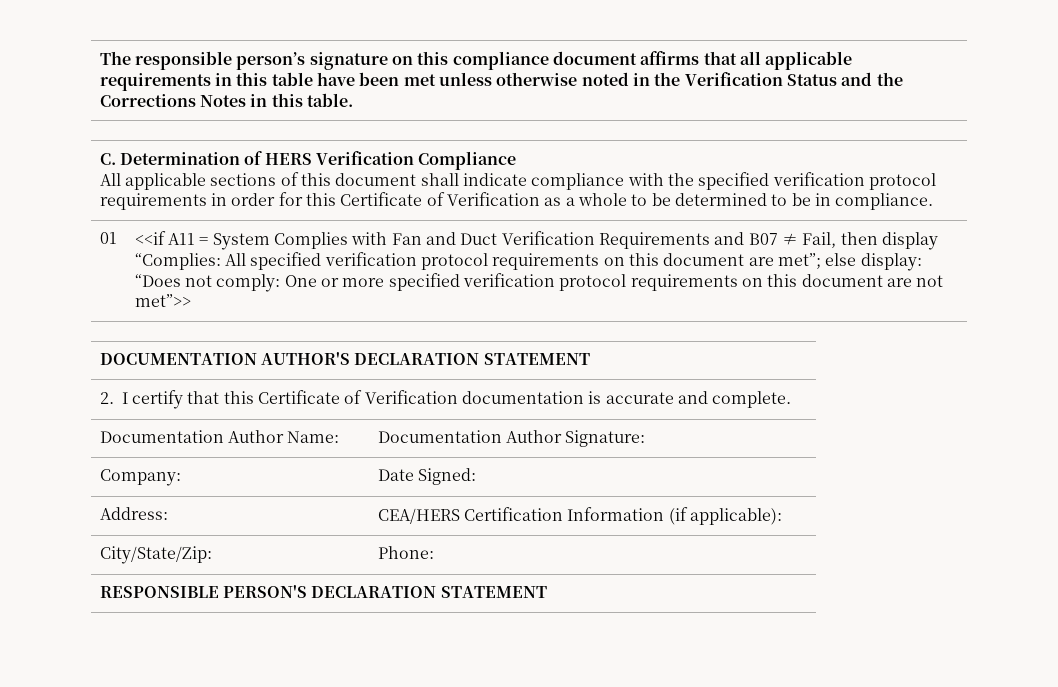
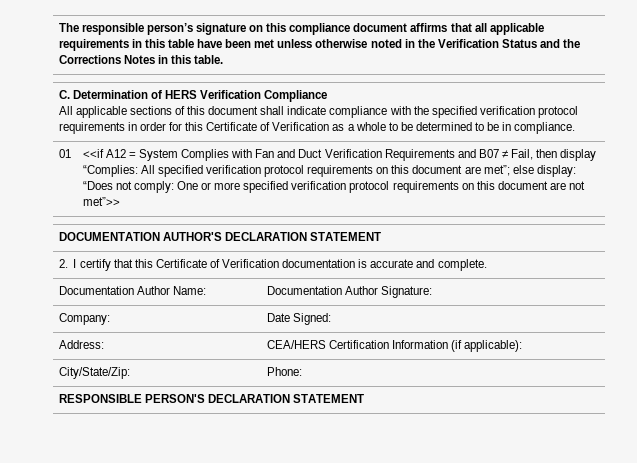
- <<if A11 = System Complies with Fan and Duct Verification Requirements and B07 ≠ Fail, then display “Complies: All specified verification protocol requirements on this document are met”; else display: “Does not comply: One or more specified verification protocol requirements on this document are not met”>>
+ <<if A12 = System Complies with Fan and Duct Verification Requirements and B07 ≠ Fail, then display “Complies: All specified verification protocol requirements on this document are met”; else display: “Does not comply: One or more specified verification protocol requirements on this document are not met”>>

